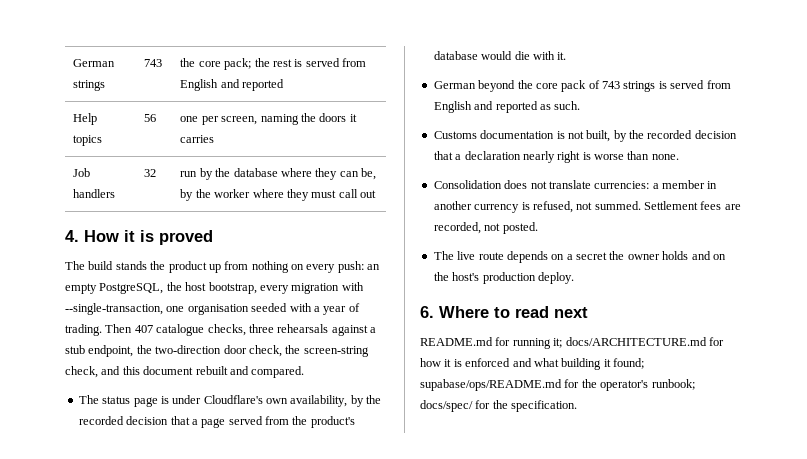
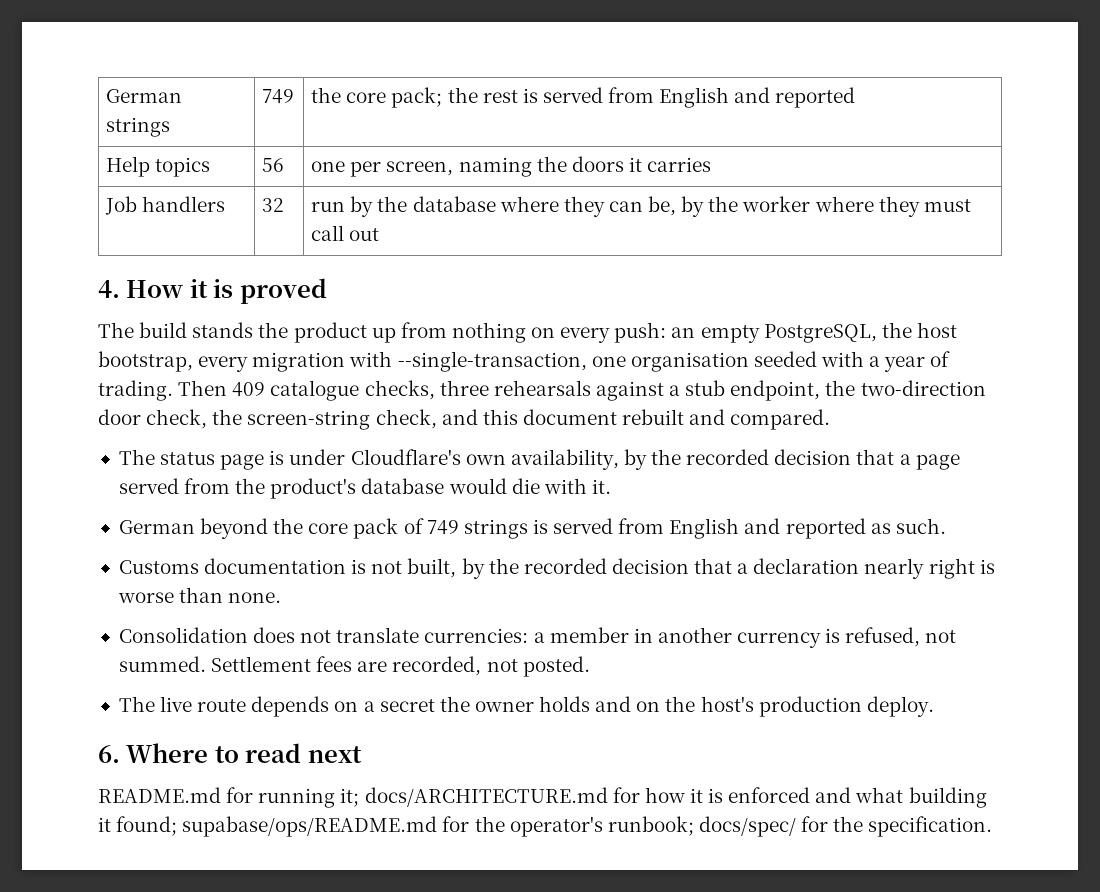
- German strings | 743 | the core pack; the rest is served from English and reported
+ German strings | 749 | the core pack; the rest is served from English and reported
- Then 407 catalogue checks, three rehearsals against a stub endpoint, the two-direction door check, the screen-string check, and this document rebuilt and compared.
+ Then 409 catalogue checks, three rehearsals against a stub endpoint, the two-direction door check, the screen-string check, and this document rebuilt and compared.
- German beyond the core pack of 743 strings is served from English and reported as such.
+ German beyond the core pack of 749 strings is served from English and reported as such.

